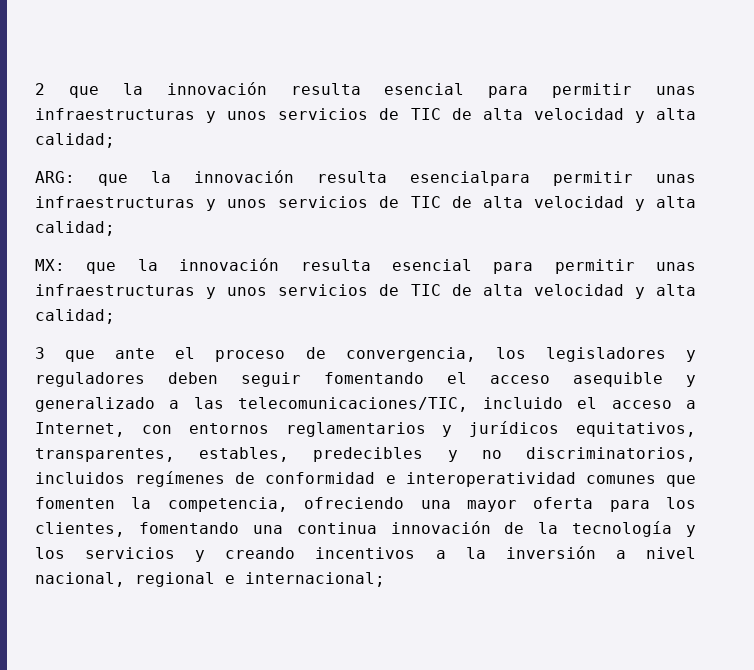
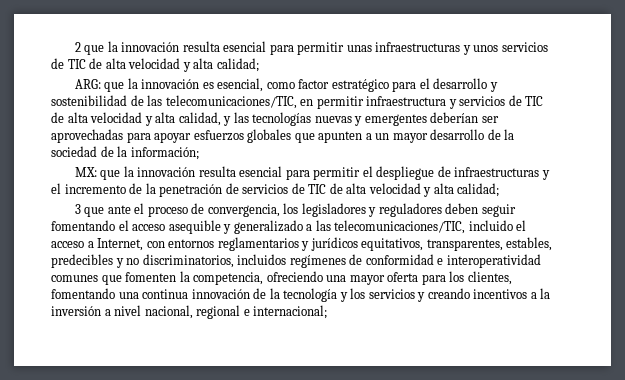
- ARG: que la innovación resulta esencialpara permitir unas infraestructuras y unos servicios de TIC de alta velocidad y alta calidad;
+ ARG: que la innovación es esencial, como factor estratégico para el desarrollo y sostenibilidad de las telecomunicaciones/TIC, en permitir infraestructura y servicios de TIC de alta velocidad y alta calidad, y las tecnologías nuevas y emergentes deberían ser aprovechadas para apoyar esfuerzos globales que apunten a un mayor desarrollo de la sociedad de la información;
- MX: que la innovación resulta esencial para permitir unas infraestructuras y unos servicios de TIC de alta velocidad y alta calidad;
+ MX: que la innovación resulta esencial para permitir el despliegue de infraestructuras y el incremento de la penetración de servicios de TIC de alta velocidad y alta calidad;

